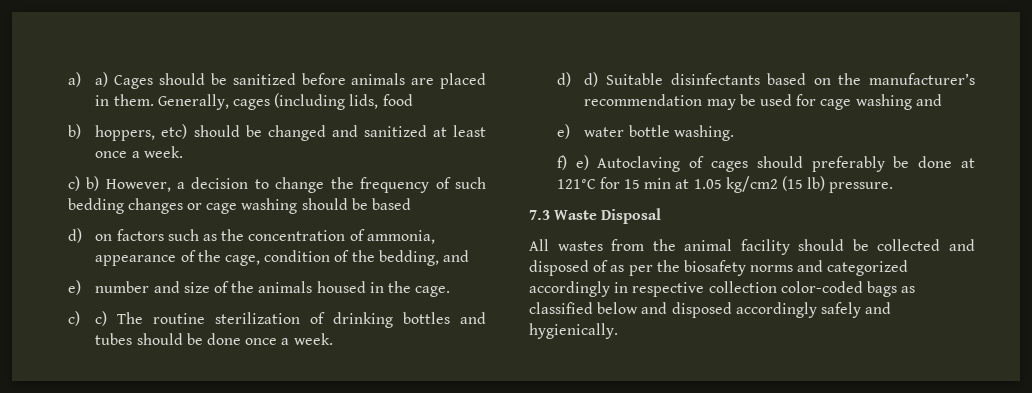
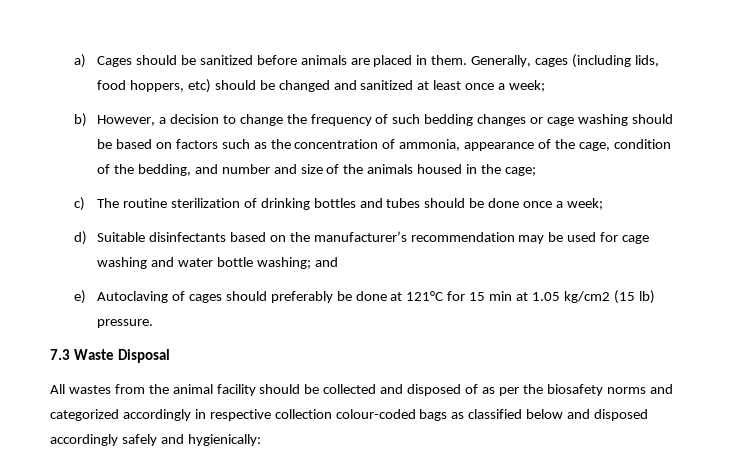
- a) a) Cages should be sanitized before animals are placed in them.
+ a) Cages should be sanitized before animals are placed in them.
- Generally, cages (including lids, food
- b) hoppers, etc) should be changed and sanitized at least once a week.
- c) b) However, a decision to change the frequency of such bedding changes or cage washing should be based
- d) on factors such as the concentration of ammonia, appearance of the cage, condition of the bedding, and
- e) number and size of the animals housed in the cage.
- c) c) The routine sterilization of drinking bottles and tubes should be done once a week.
- d) d) Suitable disinfectants based on the manufacturer’s recommendation may be used for cage washing and
- e) water bottle washing.
- f) e) Autoclaving of cages should preferably be done at 121°C for 15 min at 1.05 kg/cm2 (15 lb) pressure.
+ Generally, cages (including lids, food hoppers, etc) should be changed and sanitized at least once a week;
+ b) However, a decision to change the frequency of such bedding changes or cage washing should be based on factors such as the concentration of ammonia, appearance of the cage, condition of the bedding, and number and size of the animals housed in the cage;
+ c) The routine sterilization of drinking bottles and tubes should be done once a week;
+ d) Suitable disinfectants based on the manufacturer’s recommendation may be used for cage washing and water bottle washing; and
+ e) Autoclaving of cages should preferably be done at 121°C for 15 min at 1.05 kg/cm2 (15 lb) pressure.
- All wastes from the animal facility should be collected and disposed of as per the biosafety norms and categorized accordingly in respective collection color-coded bags as classified below and disposed accordingly safely and hygienically.
+ All wastes from the animal facility should be collected and disposed of as per the biosafety norms and categorized accordingly in respective collection colour-coded bags as classified below and disposed accordingly safely and hygienically:

